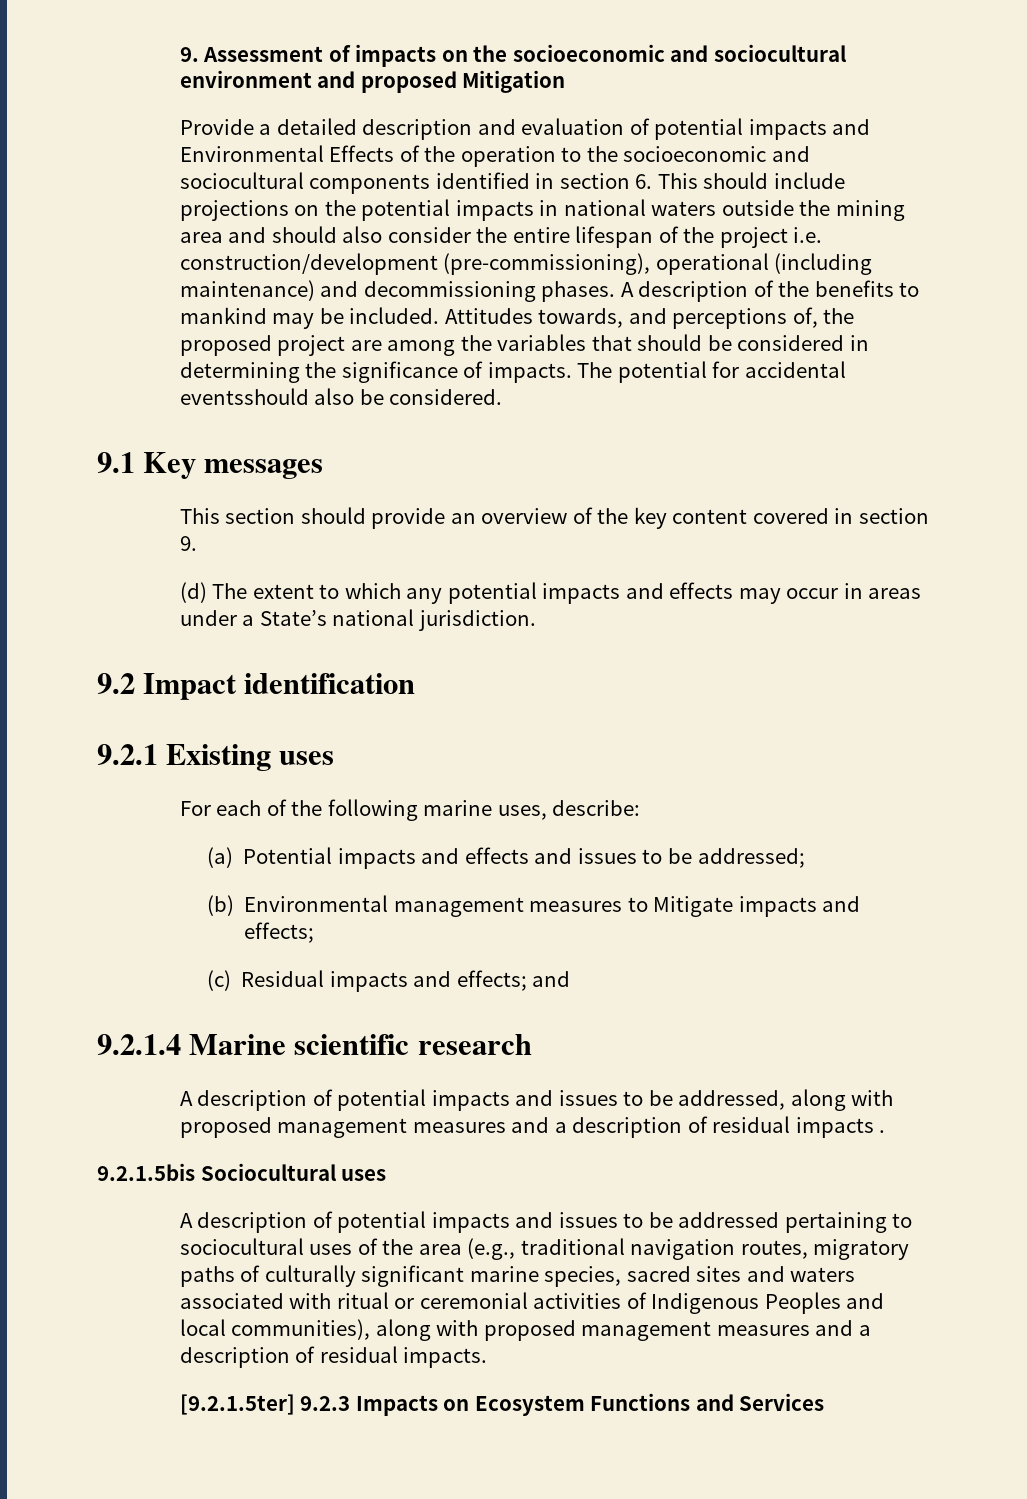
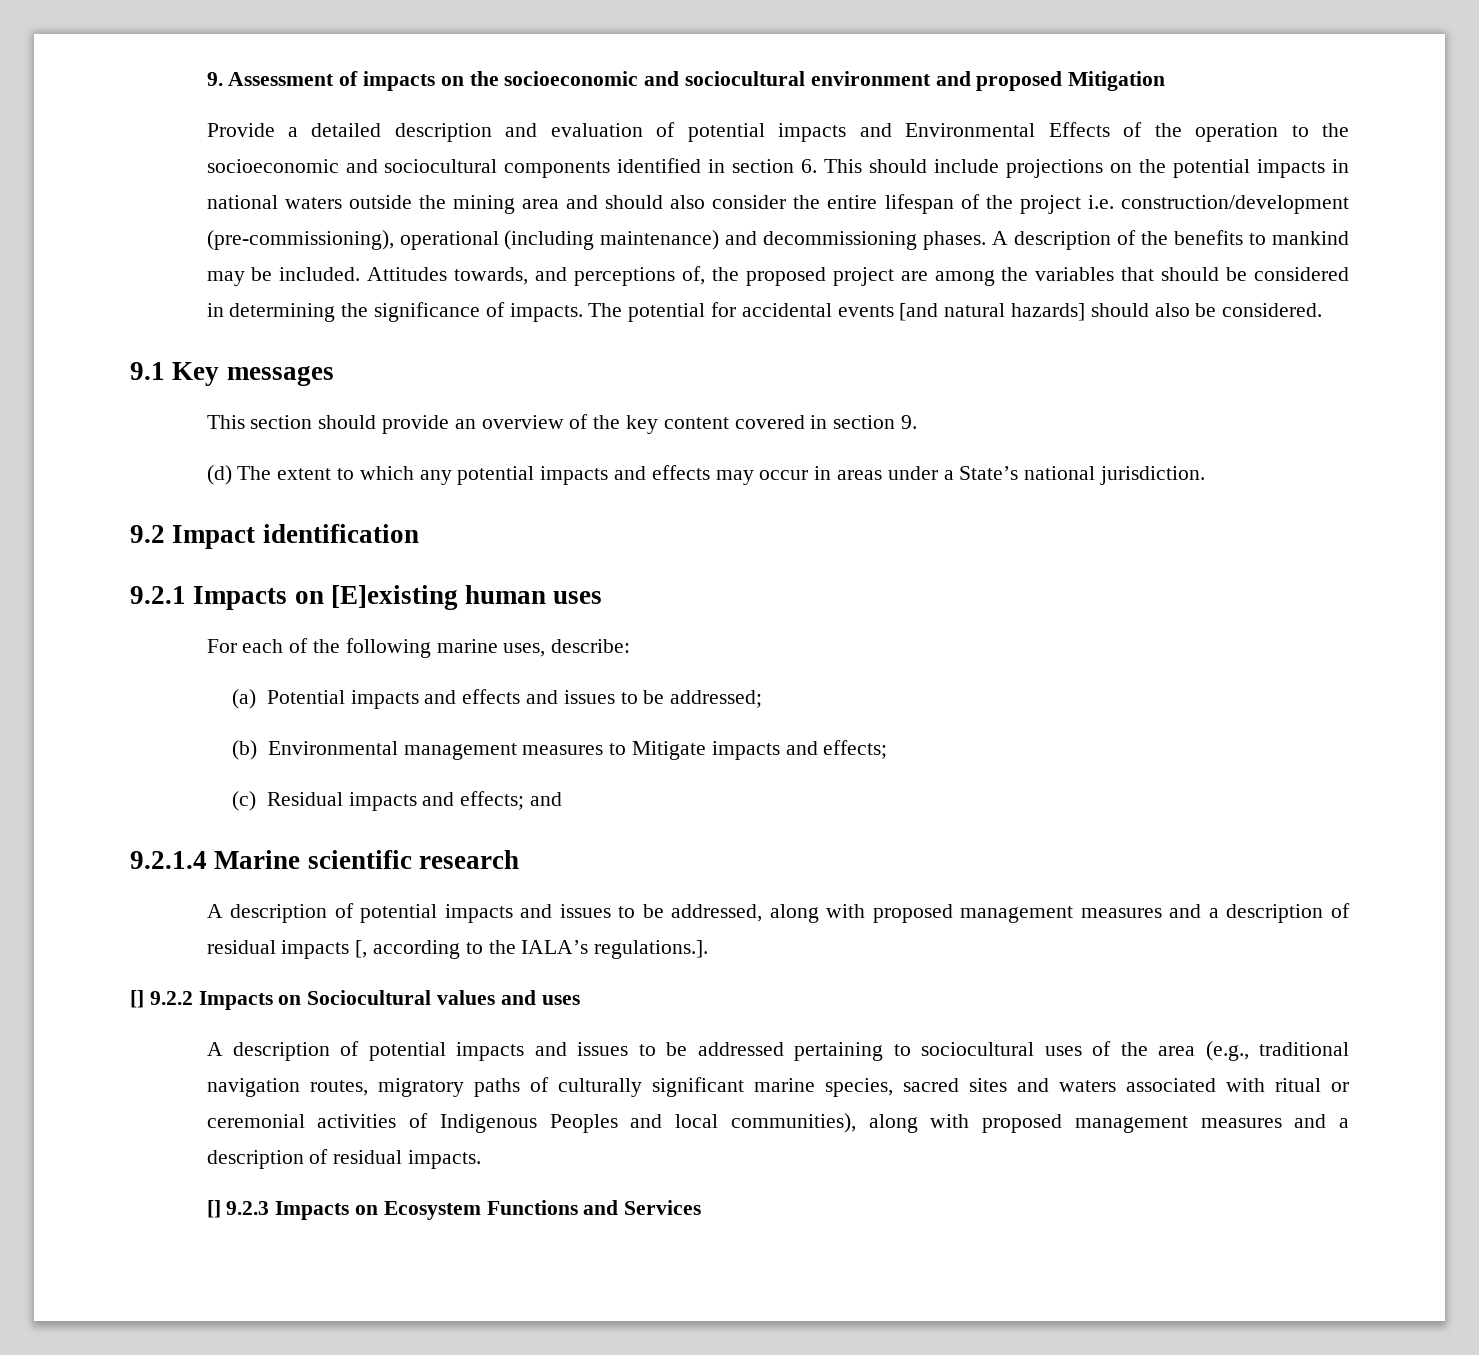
- The potential for accidental eventsshould also be considered.
+ The potential for accidental events [and natural hazards] should also be considered.
- 9.2.1 Existing uses
+ 9.2.1 Impacts on [E]existing human uses
- A description of potential impacts and issues to be addressed, along with proposed management measures and a description of residual impacts .
- 9.2.1.5bis Sociocultural uses
+ A description of potential impacts and issues to be addressed, along with proposed management measures and a description of residual impacts [, according to the IALA’s regulations.].
+ [] 9.2.2 Impacts on Sociocultural values and uses
- [9.2.1.5ter] 9.2.3 Impacts on Ecosystem Functions and Services
+ [] 9.2.3 Impacts on Ecosystem Functions and Services

